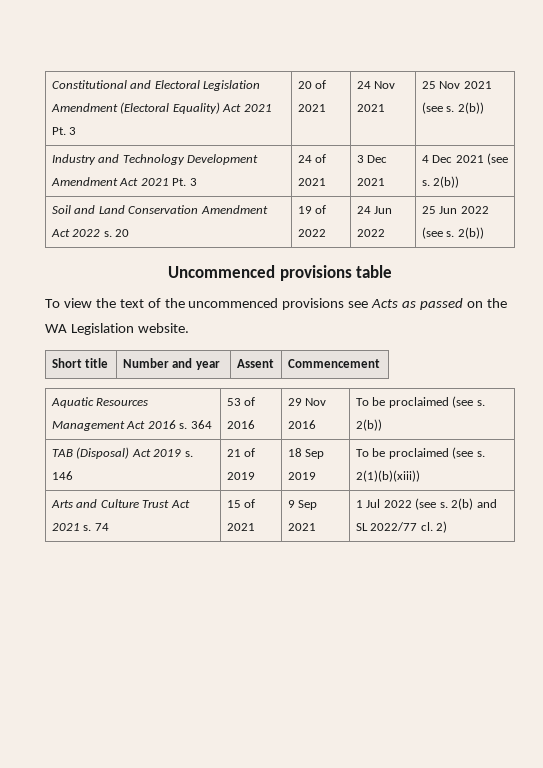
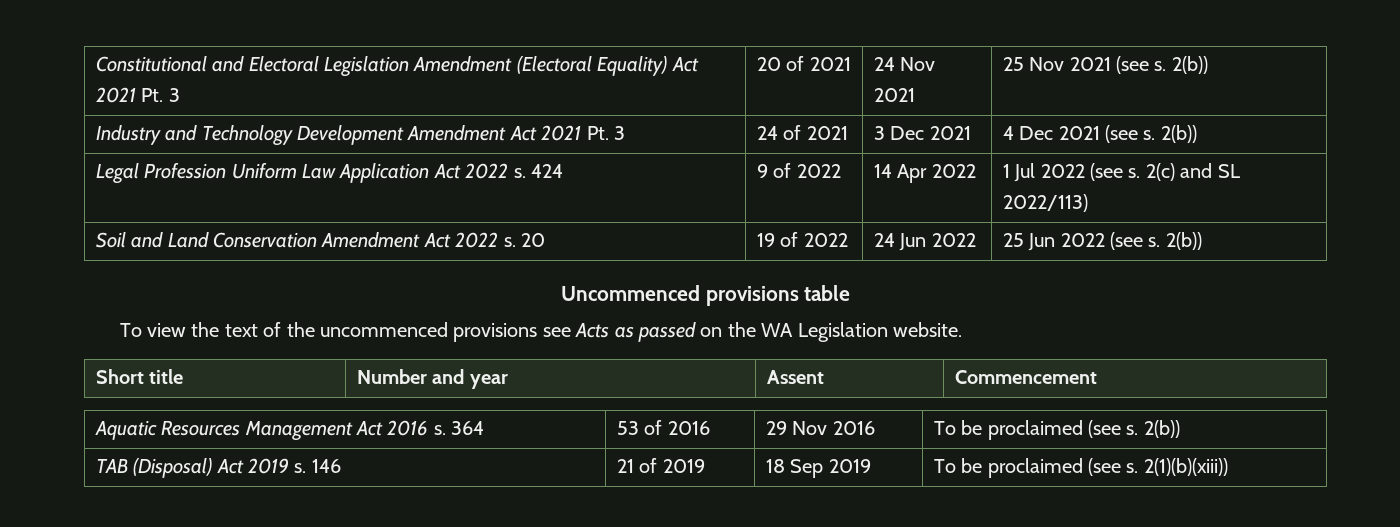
+ Legal Profession Uniform Law Application Act 2022 s. 424 | 9 of 2022 | 14 Apr 2022 | 1 Jul 2022 (see s. 2(c) and SL 2022/113)
- Arts and Culture Trust Act 2021 s. 74 | 15 of 2021 | 9 Sep 2021 | 1 Jul 2022 (see s. 2(b) and SL 2022/77 cl. 2)

